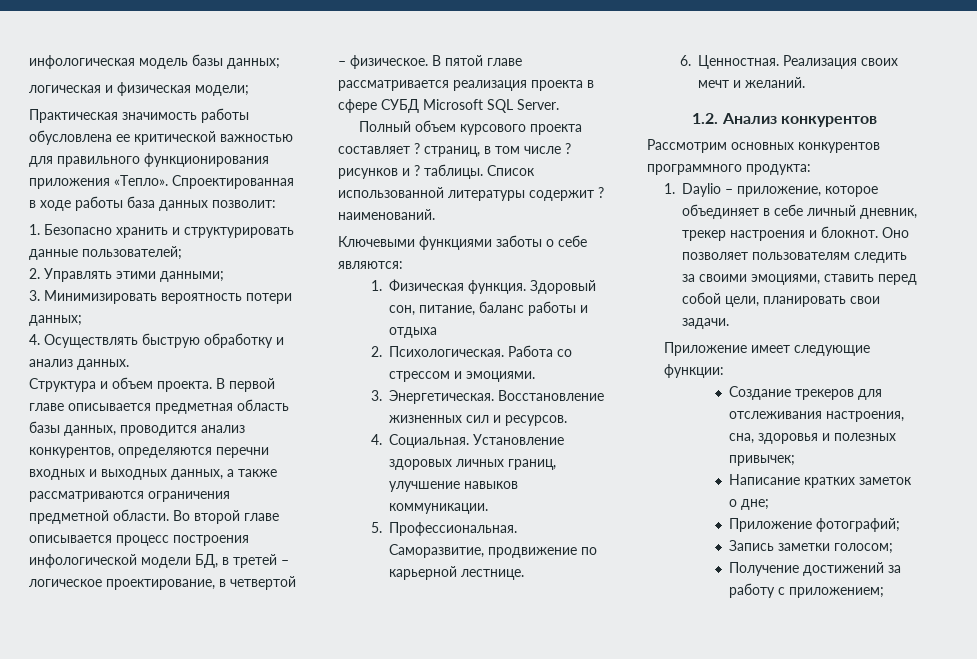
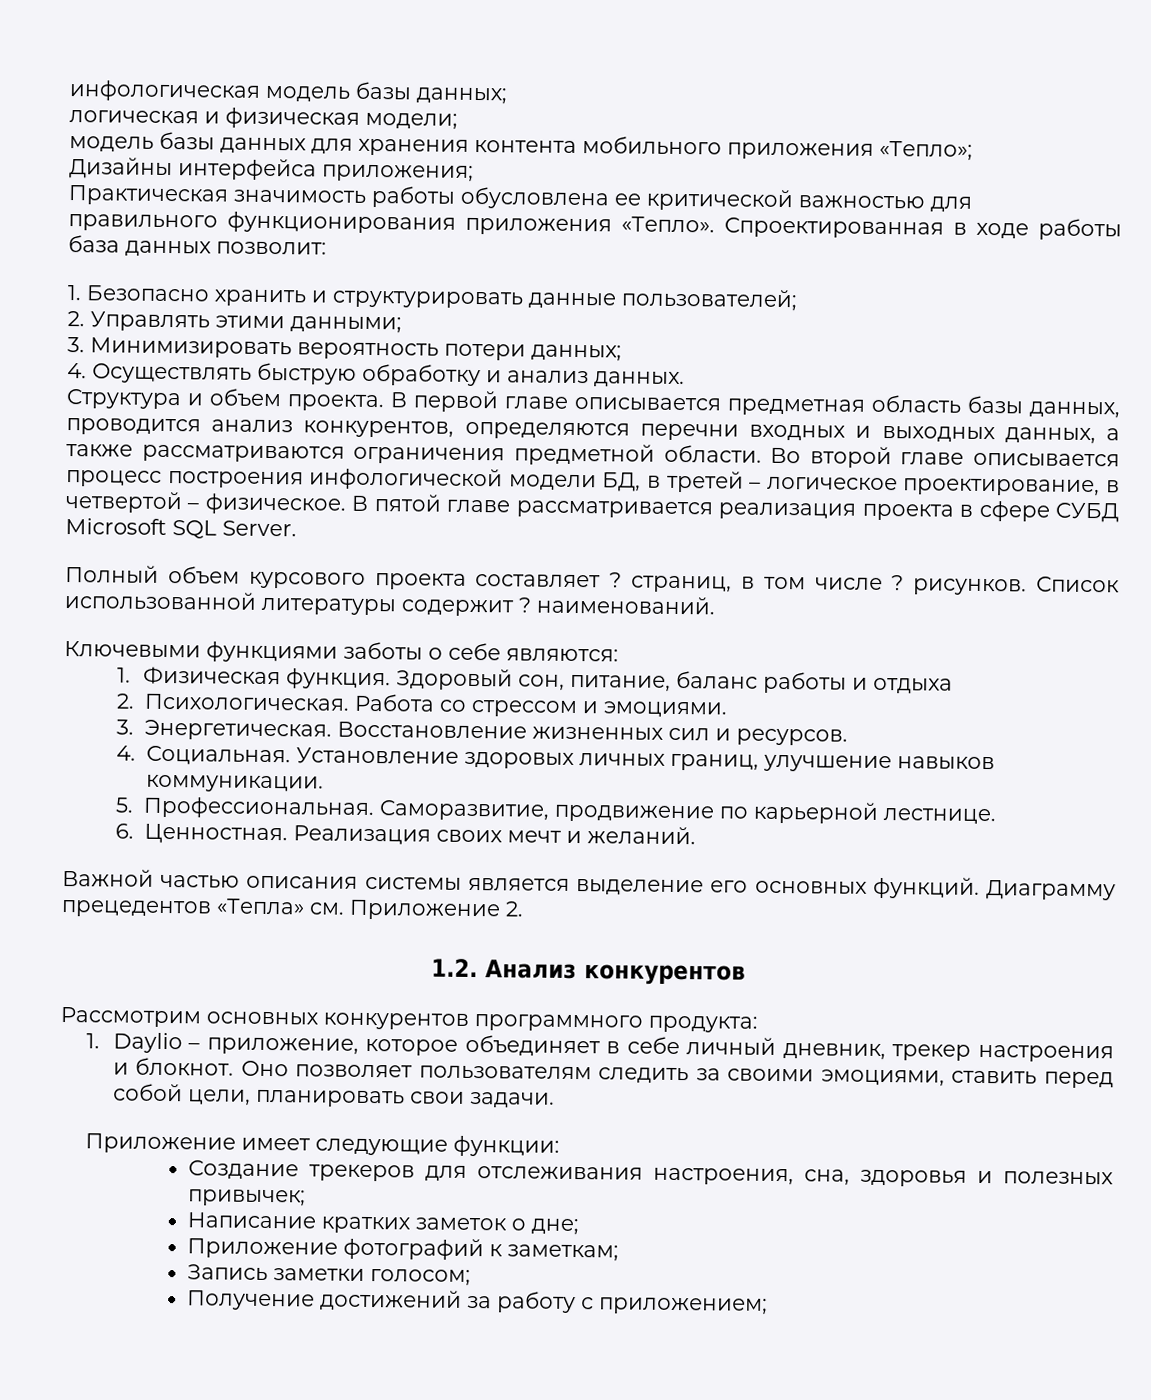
+ модель базы данных для хранения контента мобильного приложения «Тепло»;
+ Дизайны интерфейса приложения;
- Полный объем курсового проекта составляет ? страниц, в том числе ? рисунков и ? таблицы.
+ Полный объем курсового проекта составляет ? страниц, в том числе ? рисунков.
+ Важной частью описания системы является выделение его основных функций. Диаграмму прецедентов «Тепла» см. Приложение 2.
- Приложение фотографий;
+ Приложение фотографий к заметкам;

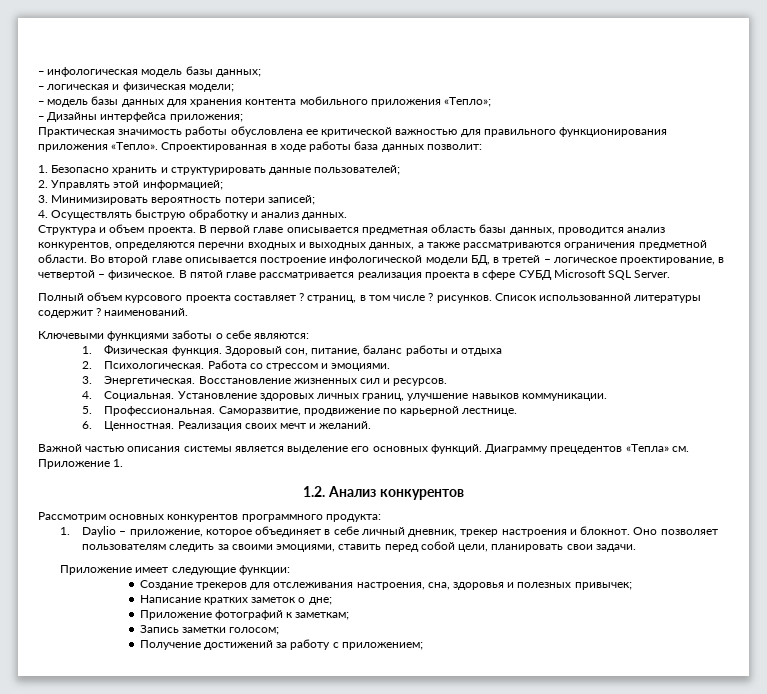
- инфологическая модель базы данных;
+ ‒ инфологическая модель базы данных;
- логическая и физическая модели;
+ ‒ логическая и физическая модели;
- модель базы данных для хранения контента мобильного приложения «Тепло»;
+ ‒ модель базы данных для хранения контента мобильного приложения «Тепло»;
- Дизайны интерфейса приложения;
+ ‒ Дизайны интерфейса приложения;
- 2. Управлять этими данными;
+ 2. Управлять этой информацией;
- 3. Минимизировать вероятность потери данных;
+ 3. Минимизировать вероятность потери записей;
- Во второй главе описывается процесс построения инфологической модели БД, в третей – логическое проектирование, в четвертой – физическое.
+ Во второй главе описывается построение инфологической модели БД, в третей – логическое проектирование, в четвертой – физическое.
- Диаграмму прецедентов «Тепла» см. Приложение 2.
+ Диаграмму прецедентов «Тепла» см. Приложение 1.

